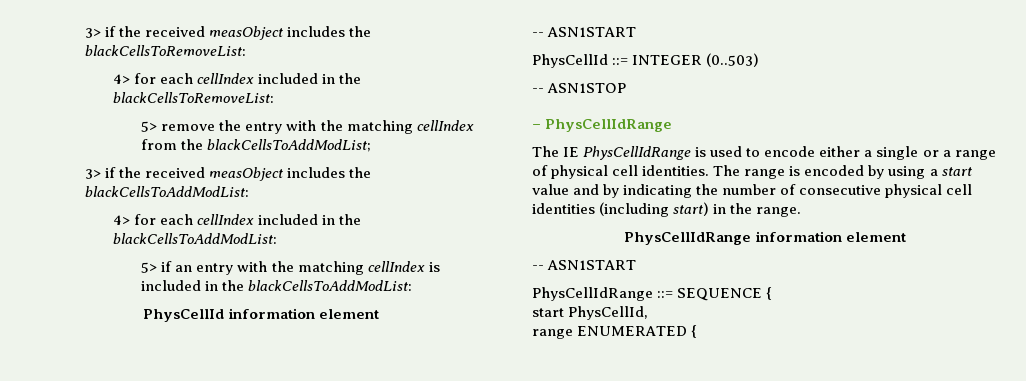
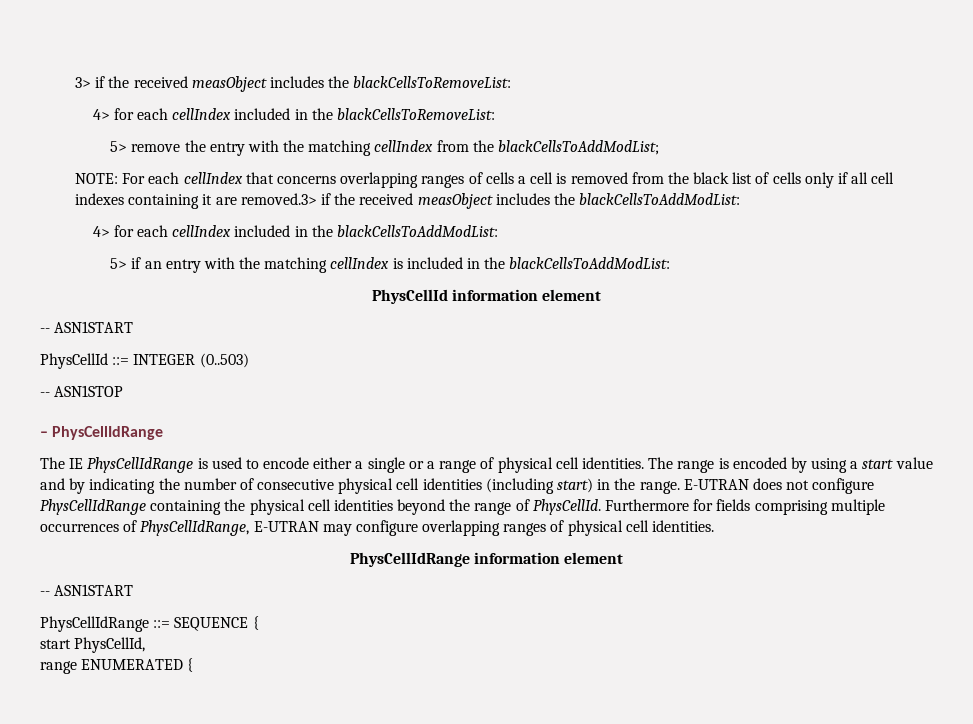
- 3> if the received measObject includes the blackCellsToAddModList:
+ NOTE: For each cellIndex that concerns overlapping ranges of cells a cell is removed from the black list of cells only if all cell indexes containing it are removed.3> if the received measObject includes the blackCellsToAddModList:
+ E-UTRAN does not configure PhysCellIdRange containing the physical cell identities beyond the range of PhysCellId. Furthermore for fields comprising multiple occurrences of PhysCellIdRange, E-UTRAN may configure overlapping ranges of physical cell identities.

